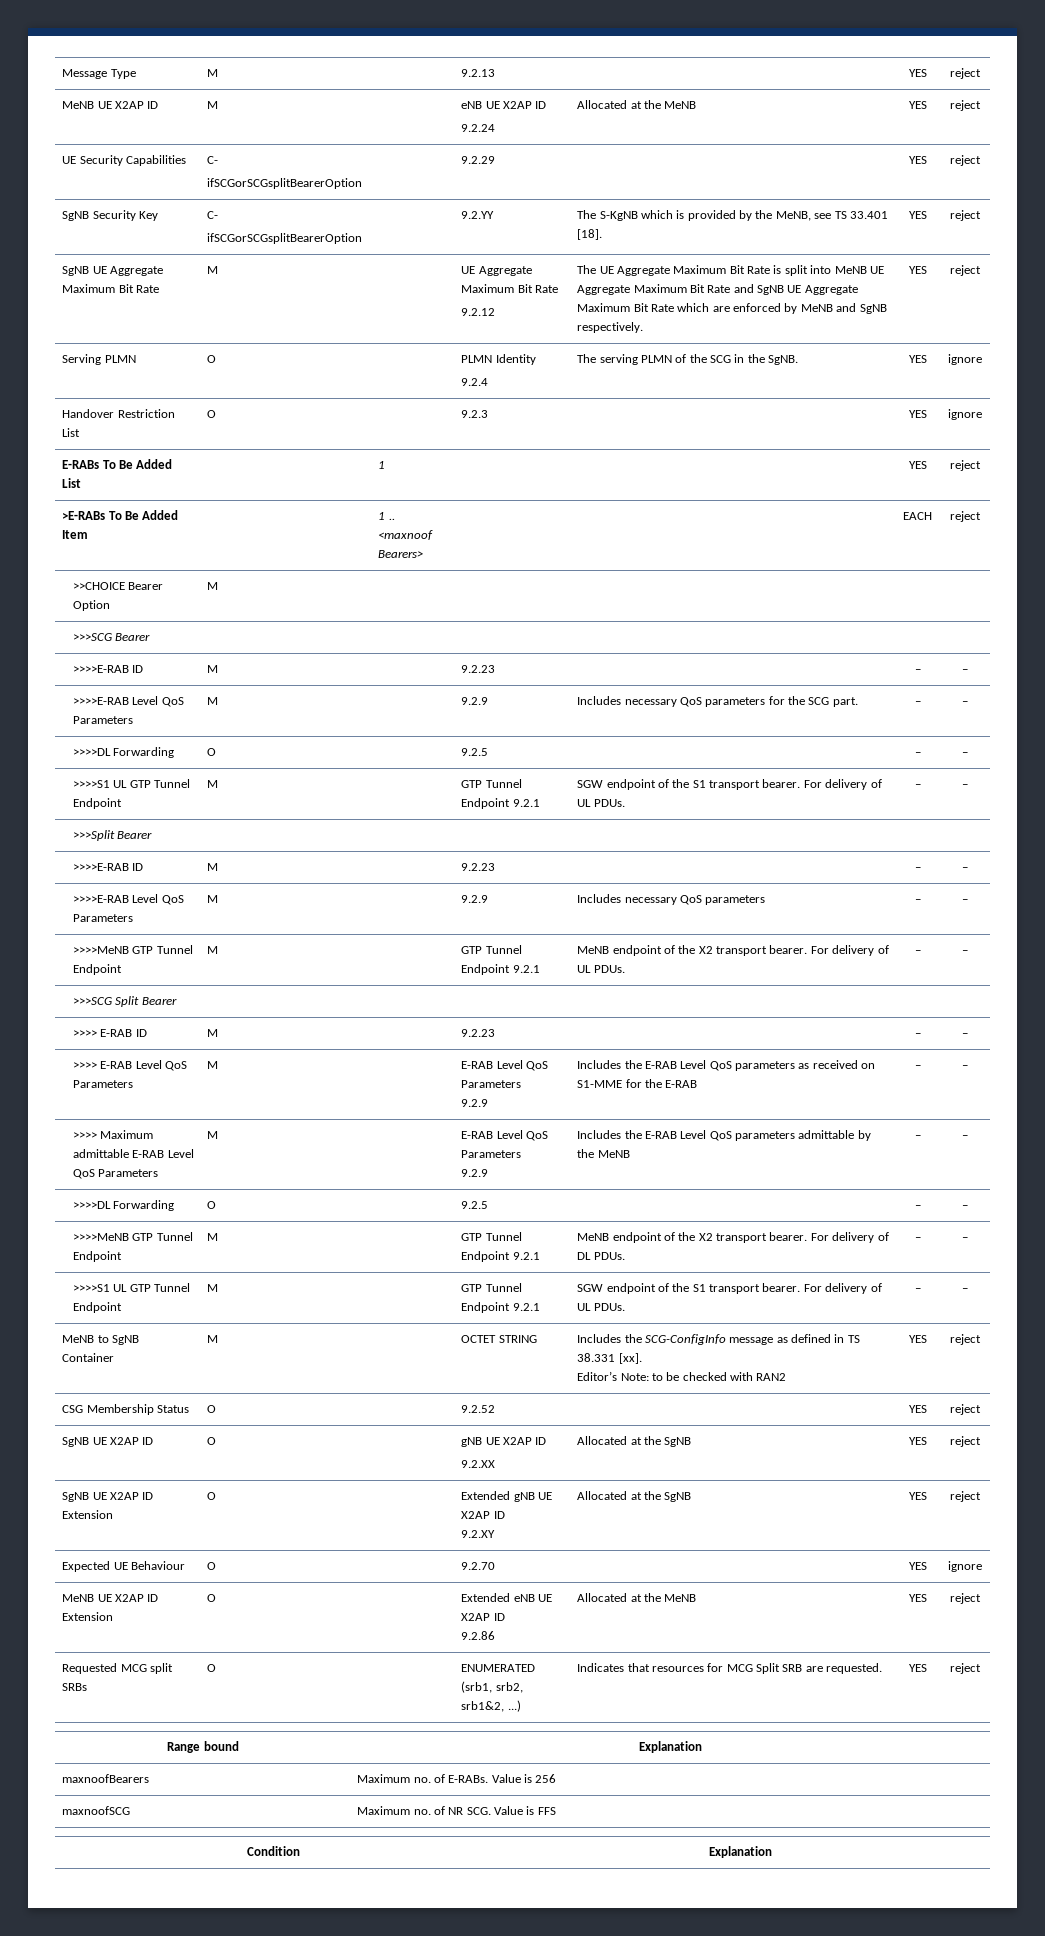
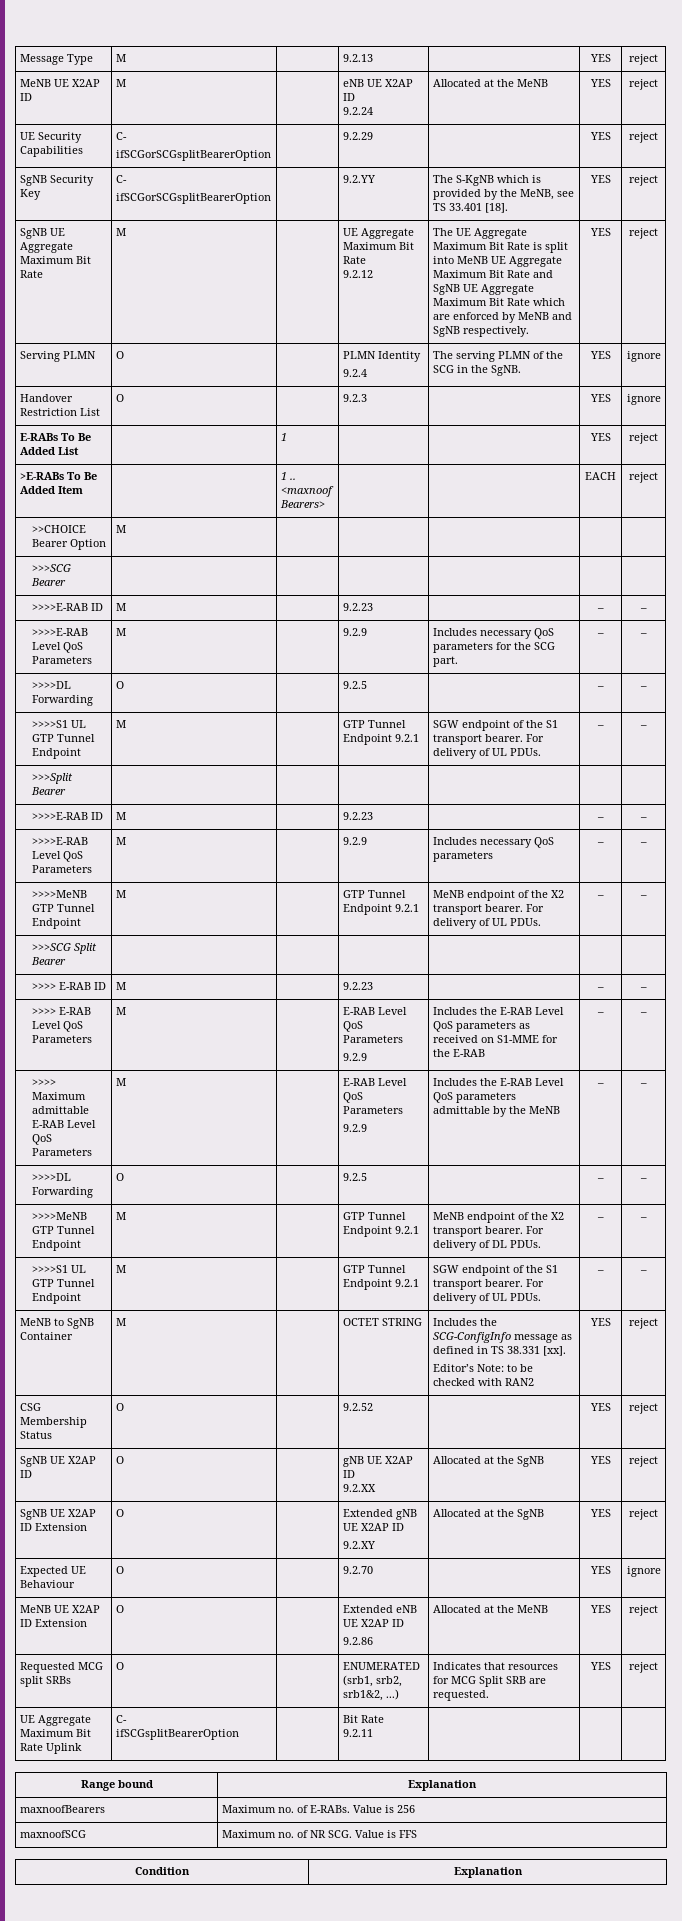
+ UE Aggregate Maximum Bit Rate Uplink | C-
+ ifSCGsplitBearerOption | | Bit Rate
+ 9.2.11 | | |

